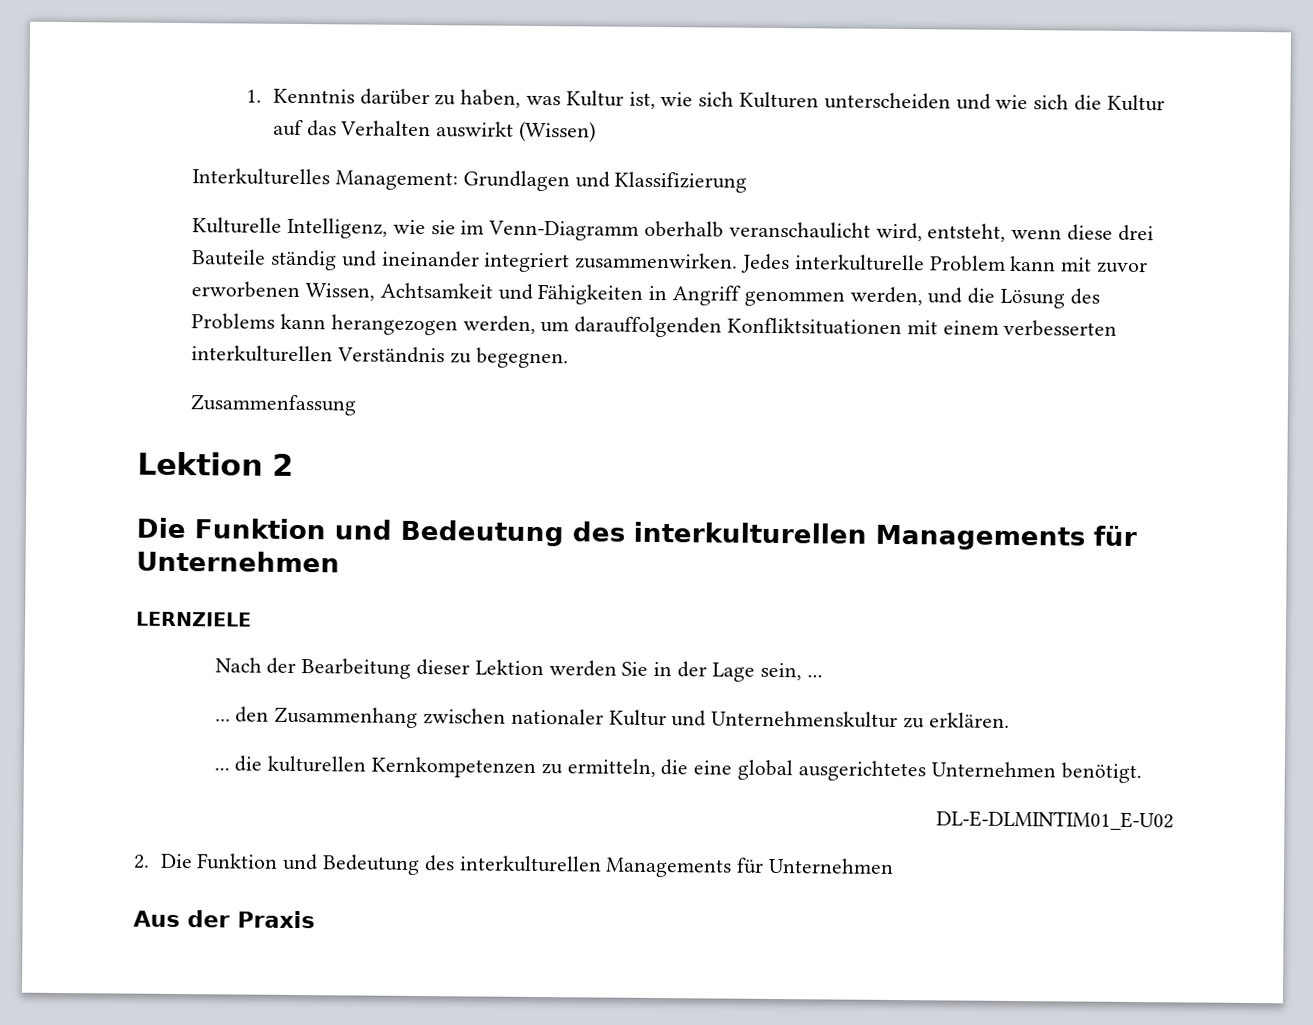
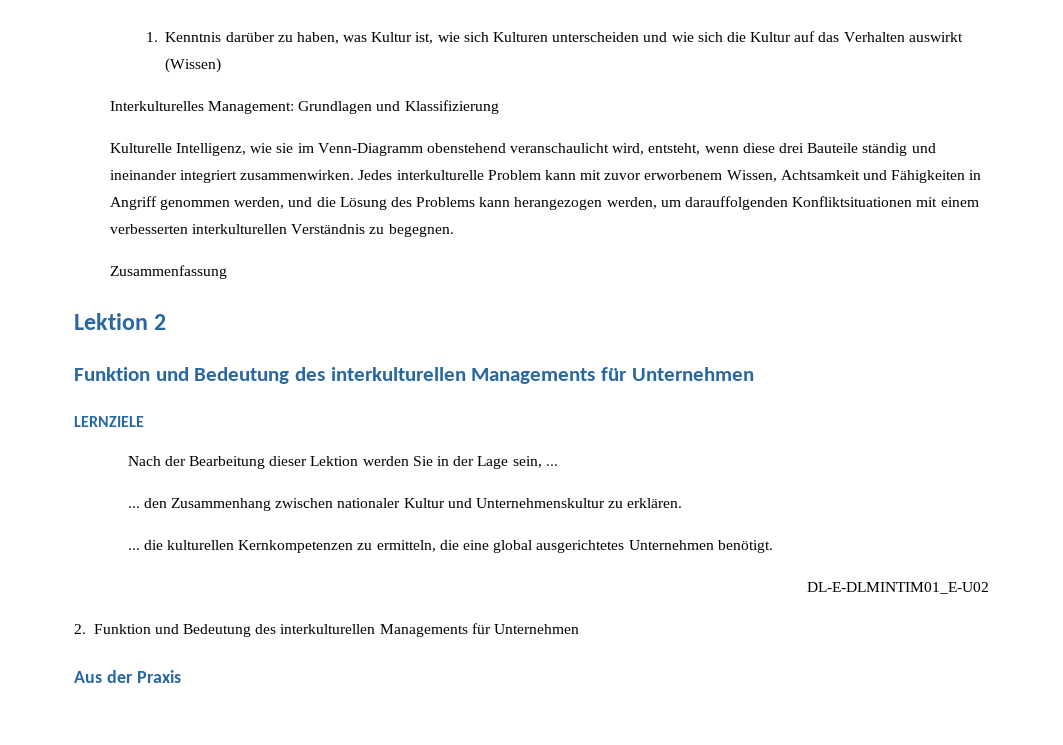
- Kulturelle Intelligenz, wie sie im Venn-Diagramm oberhalb veranschaulicht wird, entsteht, wenn diese drei Bauteile ständig und ineinander integriert zusammenwirken.
+ Kulturelle Intelligenz, wie sie im Venn-Diagramm obenstehend veranschaulicht wird, entsteht, wenn diese drei Bauteile ständig und ineinander integriert zusammenwirken.
- Jedes interkulturelle Problem kann mit zuvor erworbenen Wissen, Achtsamkeit und Fähigkeiten in Angriff genommen werden, und die Lösung des Problems kann herangezogen werden, um darauffolgenden Konfliktsituationen mit einem verbesserten interkulturellen Verständnis zu begegnen.
+ Jedes interkulturelle Problem kann mit zuvor erworbenem Wissen, Achtsamkeit und Fähigkeiten in Angriff genommen werden, und die Lösung des Problems kann herangezogen werden, um darauffolgenden Konfliktsituationen mit einem verbesserten interkulturellen Verständnis zu begegnen.
  Lektion 2
- Die Funktion und Bedeutung des interkulturellen Managements für Unternehmen
+ Funktion und Bedeutung des interkulturellen Managements für Unternehmen
- 2. Die Funktion und Bedeutung des interkulturellen Managements für Unternehmen
+ 2. Funktion und Bedeutung des interkulturellen Managements für Unternehmen

